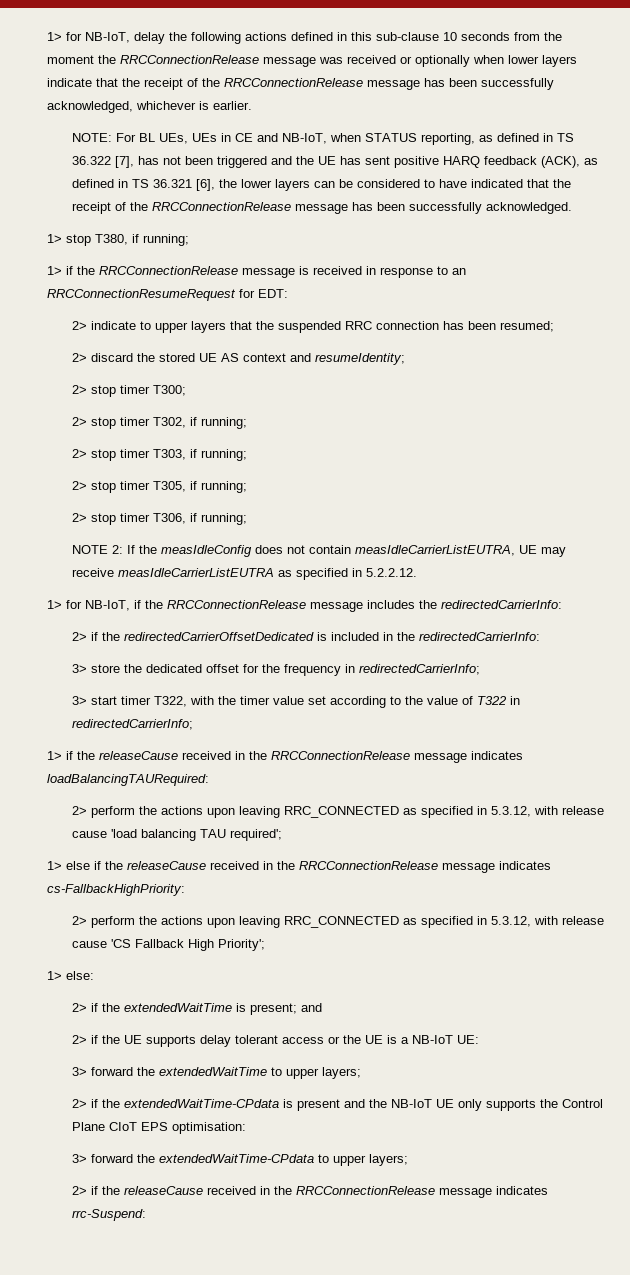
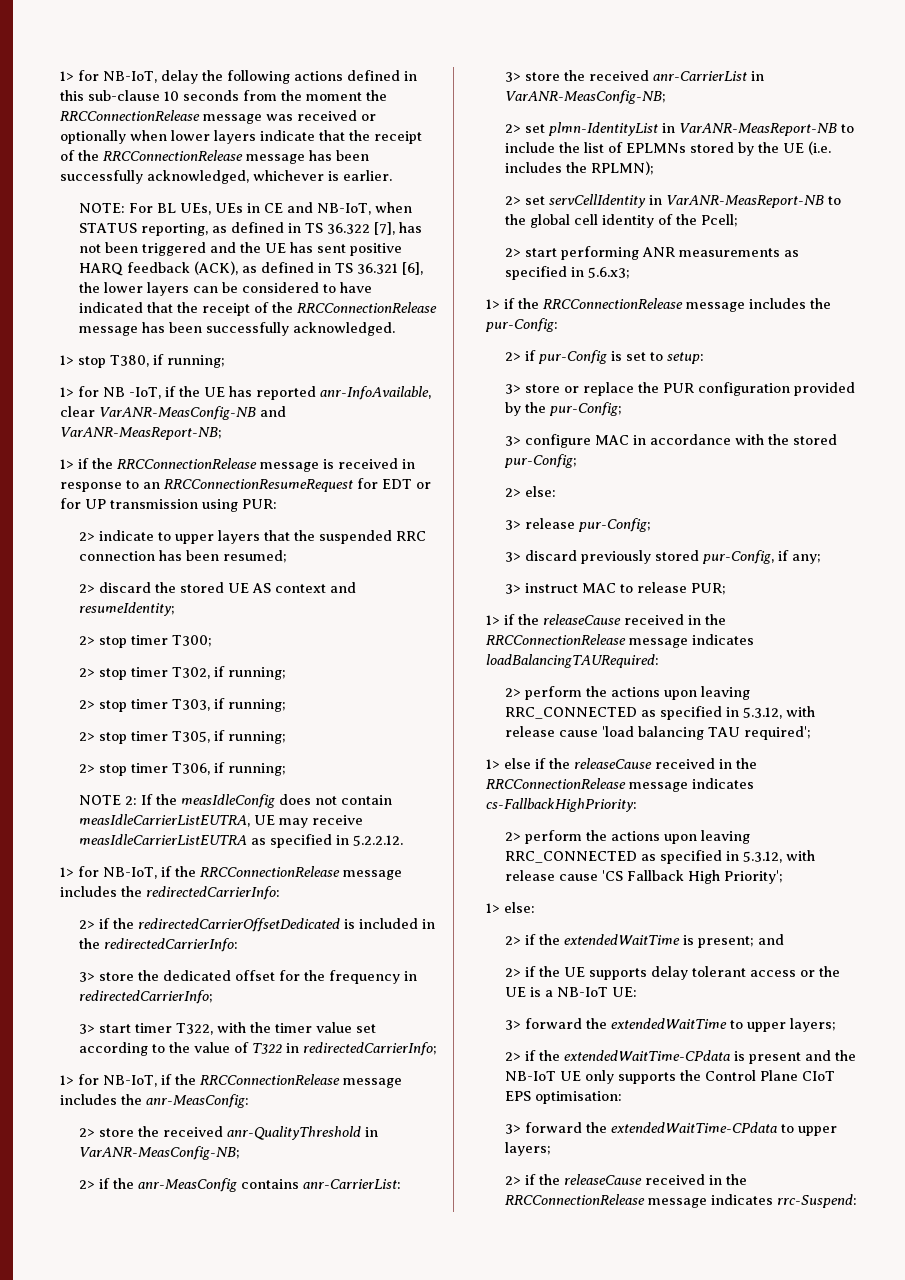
+ 1> for NB -IoT, if the UE has reported anr-InfoAvailable, clear VarANR-MeasConfig-NB and VarANR-MeasReport-NB;
- 1> if the RRCConnectionRelease message is received in response to an RRCConnectionResumeRequest for EDT:
+ 1> if the RRCConnectionRelease message is received in response to an RRCConnectionResumeRequest for EDT or for UP transmission using PUR:
+ 1> for NB-IoT, if the RRCConnectionRelease message includes the anr-MeasConfig:
+ 2> store the received anr-QualityThreshold in VarANR-MeasConfig-NB;
+ 2> if the anr-MeasConfig contains anr-CarrierList:
+ 3> store the received anr-CarrierList in VarANR-MeasConfig-NB;
+ 2> set plmn-IdentityList in VarANR-MeasReport-NB to include the list of EPLMNs stored by the UE (i.e. includes the RPLMN);
+ 2> set servCellIdentity in VarANR-MeasReport-NB to the global cell identity of the Pcell;
+ 2> start performing ANR measurements as specified in 5.6.x3;
+ 1> if the RRCConnectionRelease message includes the pur-Config:
+ 2> if pur-Config is set to setup:
+ 3> store or replace the PUR configuration provided by the pur-Config;
+ 3> configure MAC in accordance with the stored pur-Config;
+ 2> else:
+ 3> release pur-Config;
+ 3> discard previously stored pur-Config, if any;
+ 3> instruct MAC to release PUR;

